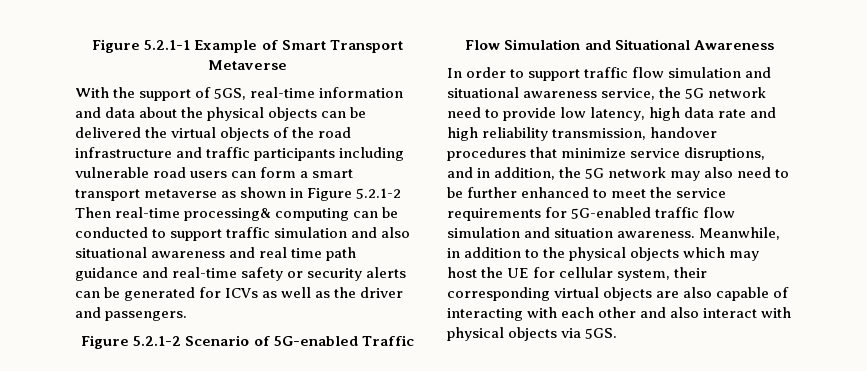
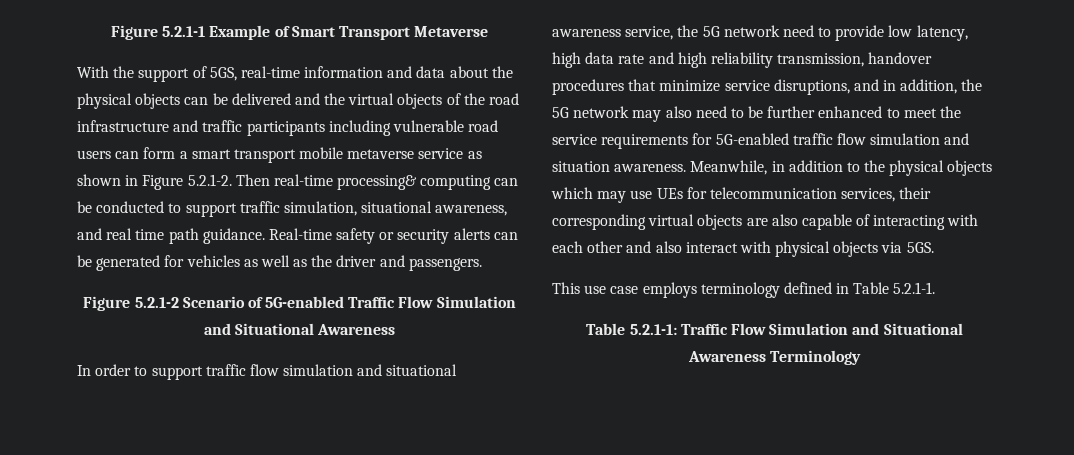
- With the support of 5GS, real-time information and data about the physical objects can be delivered the virtual objects of the road infrastructure and traffic participants including vulnerable road users can form a smart transport metaverse as shown in Figure 5.2.1-2 Then real-time processing& computing can be conducted to support traffic simulation and also situational awareness and real time path guidance and real-time safety or security alerts can be generated for ICVs as well as the driver and passengers.
+ With the support of 5GS, real-time information and data about the physical objects can be delivered and the virtual objects of the road infrastructure and traffic participants including vulnerable road users can form a smart transport mobile metaverse service as shown in Figure 5.2.1-2. Then real-time processing& computing can be conducted to support traffic simulation, situational awareness, and real time path guidance. Real-time safety or security alerts can be generated for vehicles as well as the driver and passengers.
- Meanwhile, in addition to the physical objects which may host the UE for cellular system, their corresponding virtual objects are also capable of interacting with each other and also interact with physical objects via 5GS.
+ Meanwhile, in addition to the physical objects which may use UEs for telecommunication services, their corresponding virtual objects are also capable of interacting with each other and also interact with physical objects via 5GS.
+ This use case employs terminology defined in Table 5.2.1-1.
+ Table 5.2.1-1: Traffic Flow Simulation and Situational Awareness Terminology

